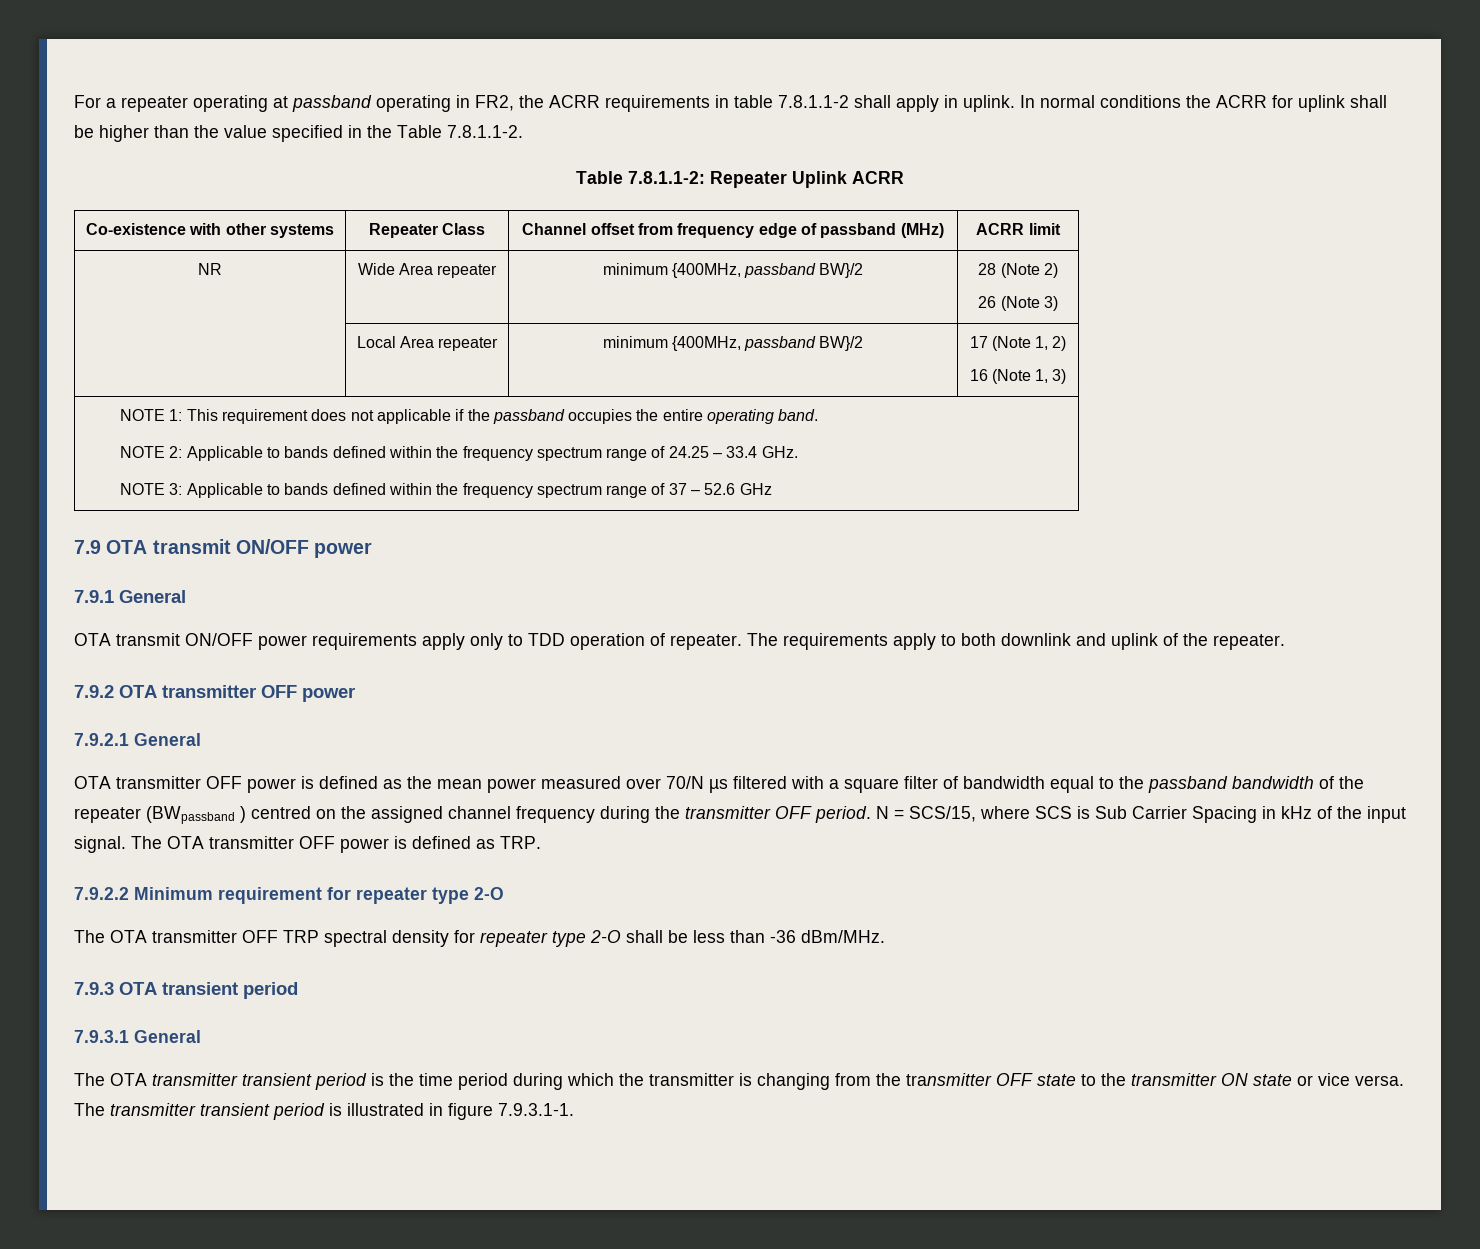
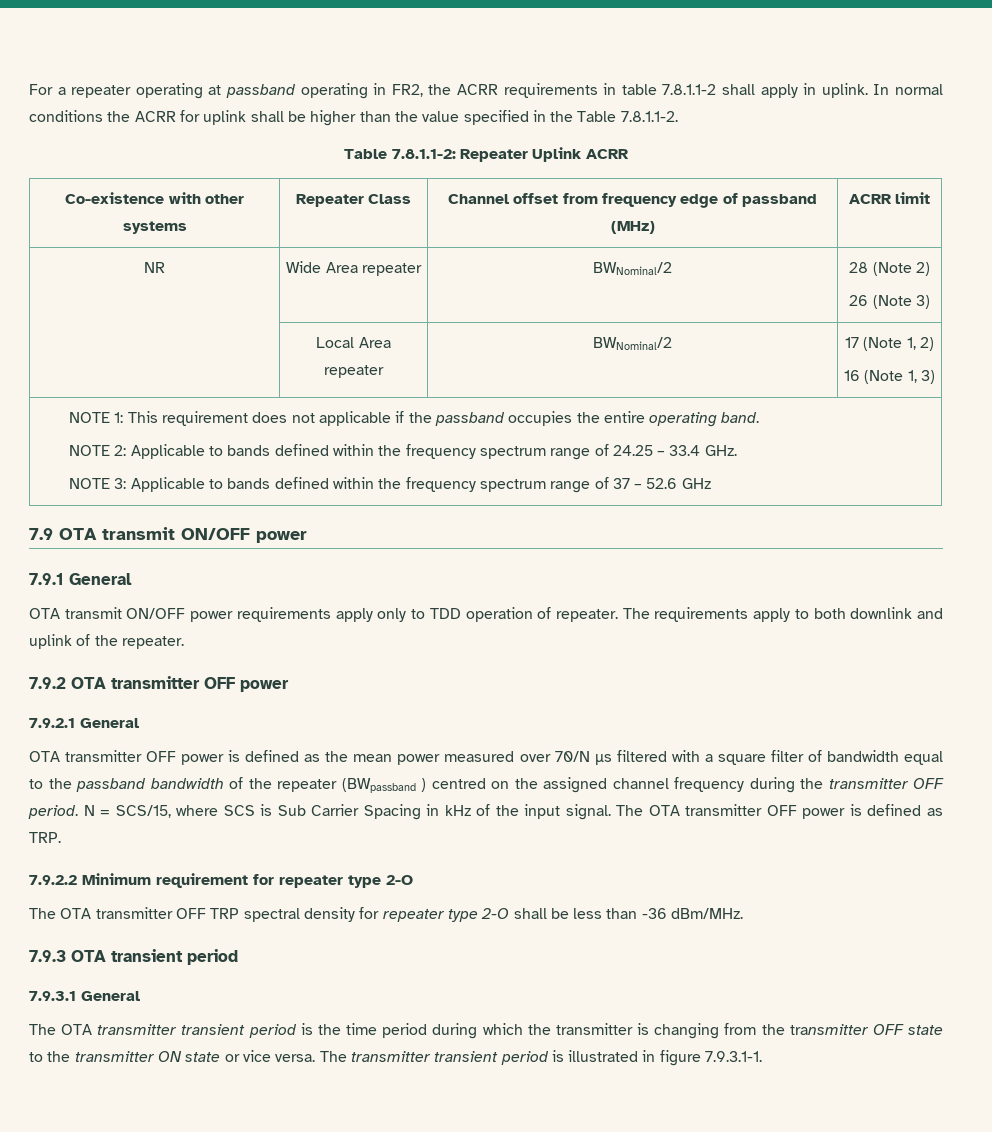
- NR | Wide Area repeater | minimum {400MHz, passband BW}/2 | 28 (Note 2)
+ NR | Wide Area repeater | BWNominal/2 | 28 (Note 2)
- | Local Area repeater | minimum {400MHz, passband BW}/2 | 17 (Note 1, 2)
+ | Local Area repeater | BWNominal/2 | 17 (Note 1, 2)

